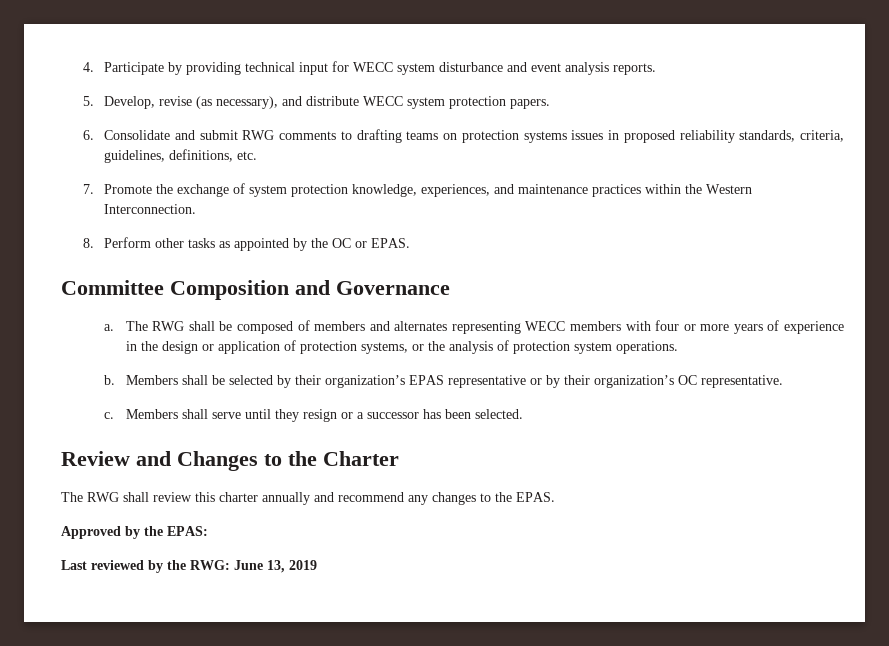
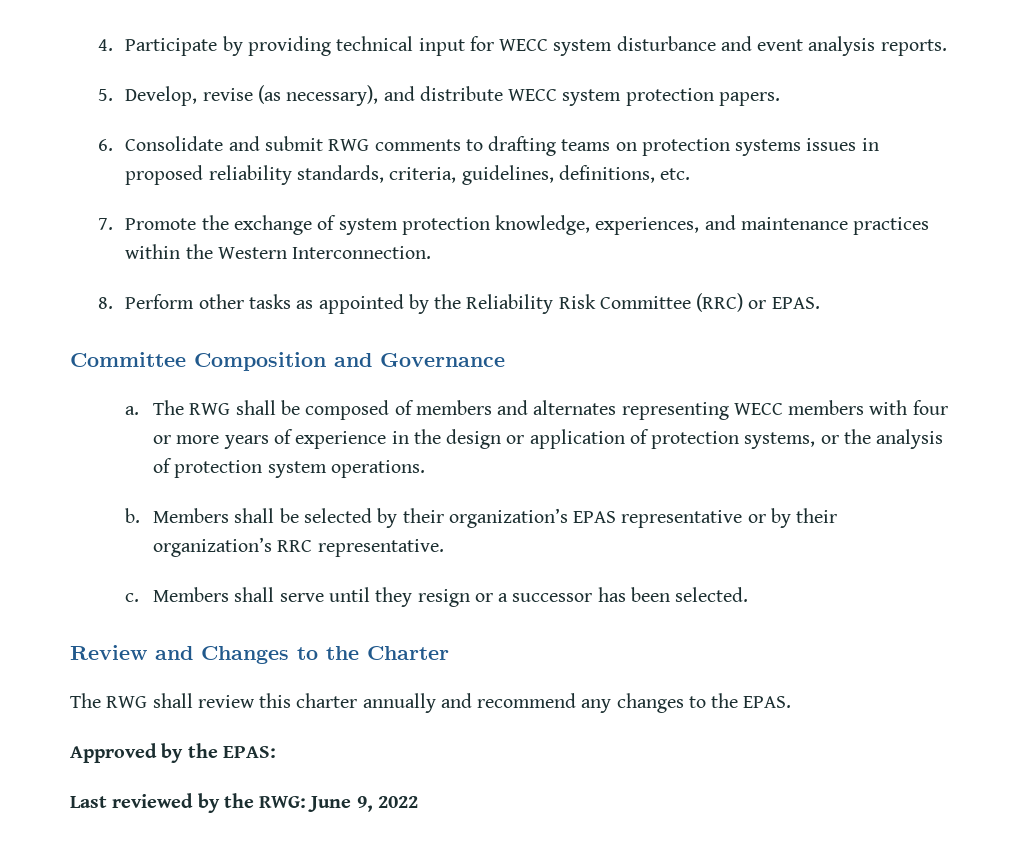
- 8. Perform other tasks as appointed by the OC or EPAS.
+ 8. Perform other tasks as appointed by the Reliability Risk Committee (RRC) or EPAS.
- Members shall be selected by their organization’s EPAS representative or by their organization’s OC representative.
+ Members shall be selected by their organization’s EPAS representative or by their organization’s RRC representative.
- Last reviewed by the RWG: June 13, 2019
+ Last reviewed by the RWG: June 9, 2022

